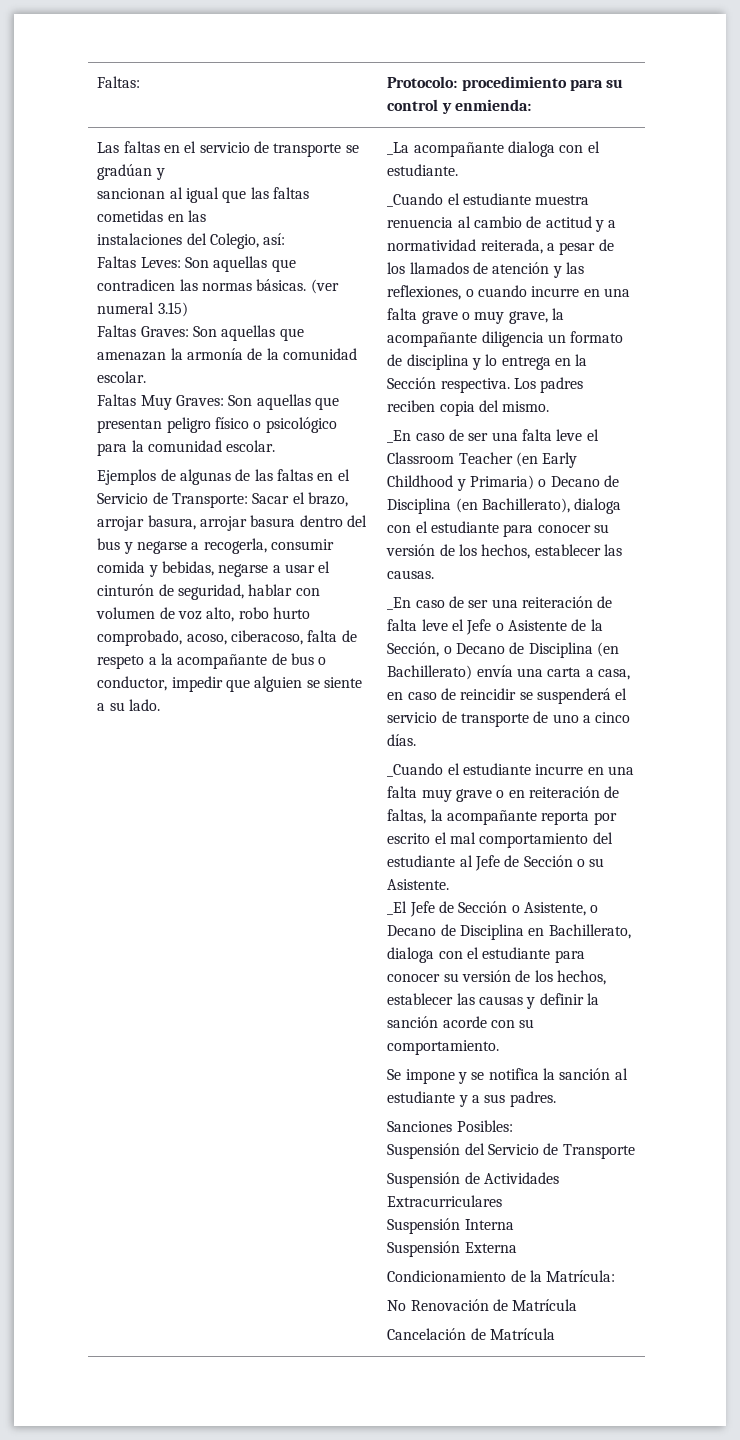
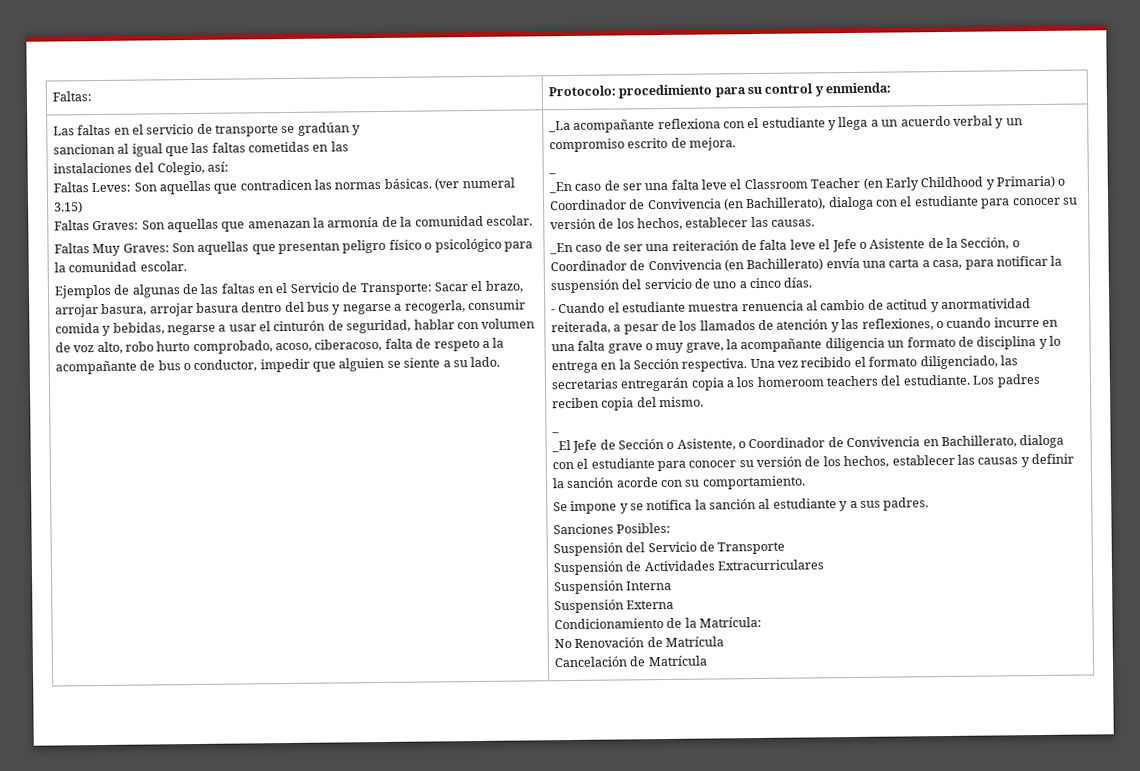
- _La acompañante dialoga con el estudiante.
- _Cuando el estudiante muestra renuencia al cambio de actitud y a normatividad reiterada, a pesar de los llamados de atención y las reflexiones, o cuando incurre en una falta grave o muy grave, la acompañante diligencia un formato de disciplina y lo entrega en la Sección respectiva.
+ _La acompañante reflexiona con el estudiante y llega a un acuerdo verbal y un compromiso escrito de mejora.
+ _
+ _En caso de ser una falta leve el Classroom Teacher (en Early Childhood y Primaria) o Coordinador de Convivencia (en Bachillerato), dialoga con el estudiante para conocer su versión de los hechos, establecer las causas.
+ _En caso de ser una reiteración de falta leve el Jefe o Asistente de la Sección, o Coordinador de Convivencia (en Bachillerato) envía una carta a casa, para notificar la suspensión del servicio de uno a cinco días.
+ - Cuando el estudiante muestra renuencia al cambio de actitud y anormatividad reiterada, a pesar de los llamados de atención y las reflexiones, o cuando incurre en una falta grave o muy grave, la acompañante diligencia un formato de disciplina y lo entrega en la Sección respectiva.
+ Una vez recibido el formato diligenciado, las secretarias entregarán copia a los homeroom teachers del estudiante.
  Los padres reciben copia del mismo.
- _En caso de ser una falta leve el Classroom Teacher (en Early Childhood y Primaria) o Decano de Disciplina (en Bachillerato), dialoga con el estudiante para conocer su versión de los hechos, establecer las causas.
- _En caso de ser una reiteración de falta leve el Jefe o Asistente de la Sección, o Decano de Disciplina (en Bachillerato) envía una carta a casa, en caso de reincidir se suspenderá el servicio de transporte de uno a cinco días.
- _Cuando el estudiante incurre en una falta muy grave o en reiteración de faltas, la acompañante reporta por escrito el mal comportamiento del estudiante al Jefe de Sección o su Asistente.
+ _
- _El Jefe de Sección o Asistente, o Decano de Disciplina en Bachillerato, dialoga con el estudiante para conocer su versión de los hechos, establecer las causas y definir la sanción acorde con su comportamiento.
+ _El Jefe de Sección o Asistente, o Coordinador de Convivencia en Bachillerato, dialoga con el estudiante para conocer su versión de los hechos, establecer las causas y definir la sanción acorde con su comportamiento.

